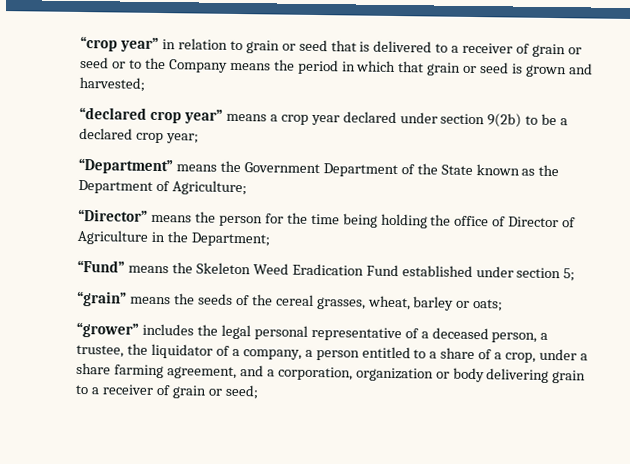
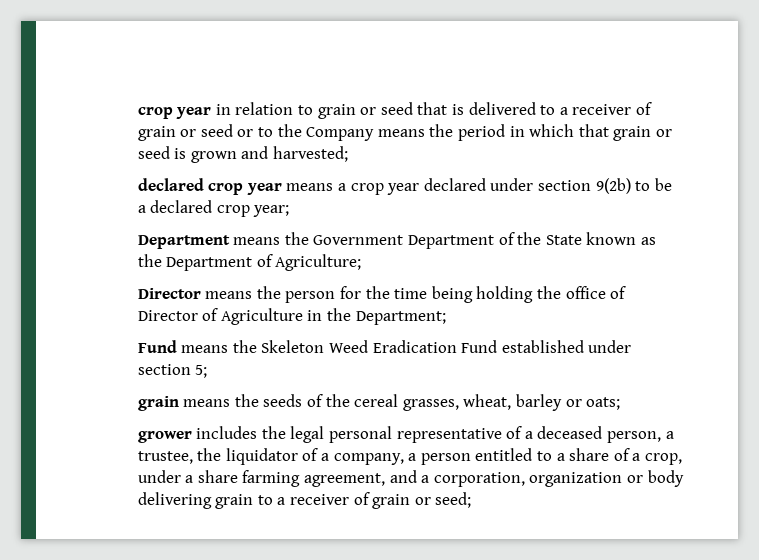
- “crop year” in relation to grain or seed that is delivered to a receiver of grain or seed or to the Company means the period in which that grain or seed is grown and harvested;
+ crop year in relation to grain or seed that is delivered to a receiver of grain or seed or to the Company means the period in which that grain or seed is grown and harvested;
- “declared crop year” means a crop year declared under section 9(2b) to be a declared crop year;
+ declared crop year means a crop year declared under section 9(2b) to be a declared crop year;
- “Department” means the Government Department of the State known as the Department of Agriculture;
+ Department means the Government Department of the State known as the Department of Agriculture;
- “Director” means the person for the time being holding the office of Director of Agriculture in the Department;
+ Director means the person for the time being holding the office of Director of Agriculture in the Department;
- “Fund” means the Skeleton Weed Eradication Fund established under section 5;
+ Fund means the Skeleton Weed Eradication Fund established under section 5;
- “grain” means the seeds of the cereal grasses, wheat, barley or oats;
+ grain means the seeds of the cereal grasses, wheat, barley or oats;
- “grower” includes the legal personal representative of a deceased person, a trustee, the liquidator of a company, a person entitled to a share of a crop, under a share farming agreement, and a corporation, organization or body delivering grain to a receiver of grain or seed;
+ grower includes the legal personal representative of a deceased person, a trustee, the liquidator of a company, a person entitled to a share of a crop, under a share farming agreement, and a corporation, organization or body delivering grain to a receiver of grain or seed;

